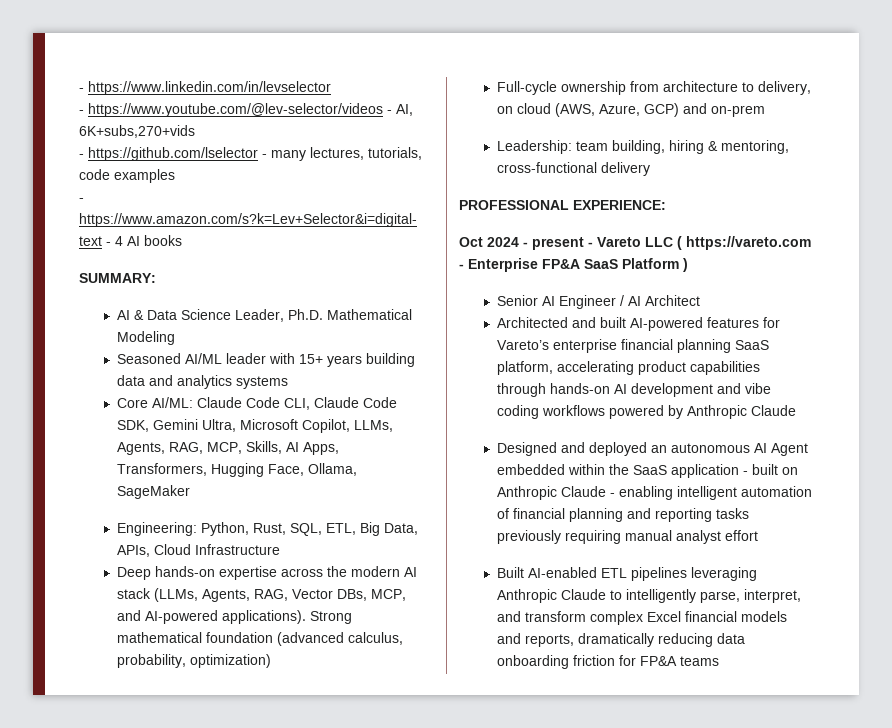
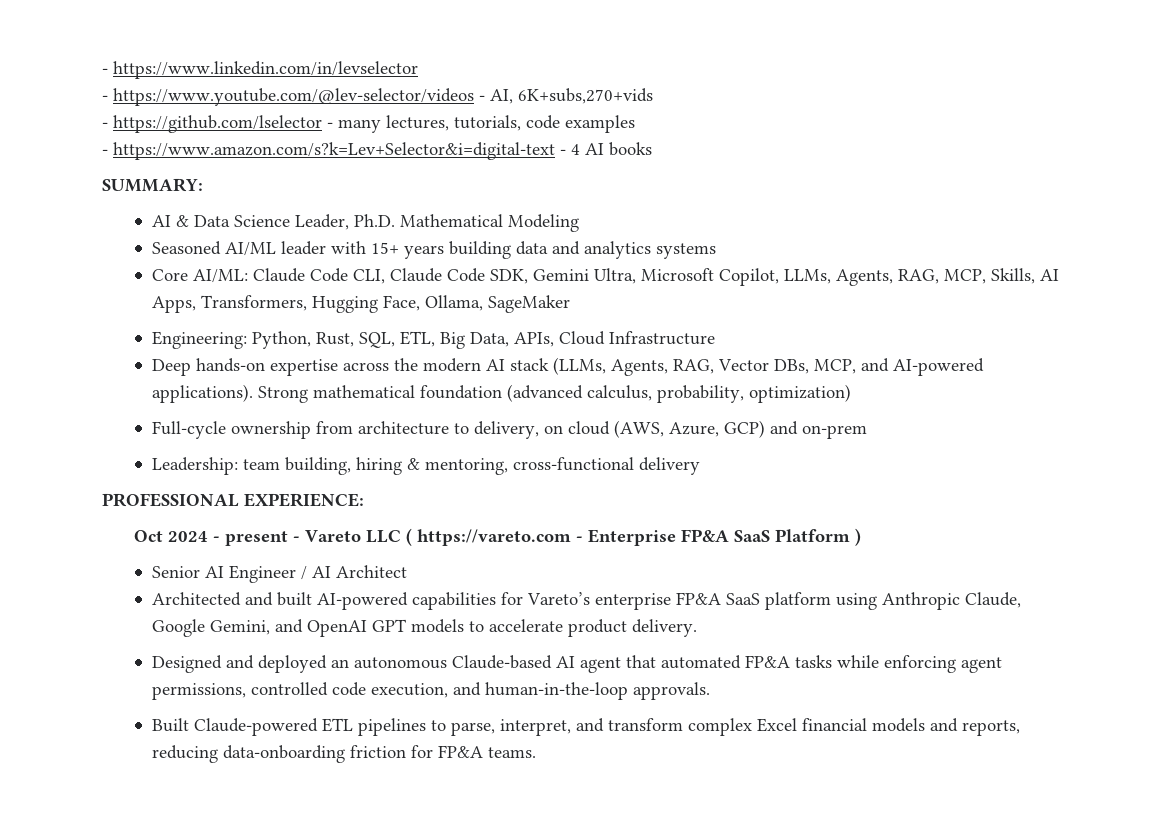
- Architected and built AI-powered features for Vareto’s enterprise financial planning SaaS platform, accelerating product capabilities through hands-on AI development and vibe coding workflows powered by Anthropic Claude
+ Architected and built AI-powered capabilities for Vareto’s enterprise FP&A SaaS platform using Anthropic Claude, Google Gemini, and OpenAI GPT models to accelerate product delivery.
- Designed and deployed an autonomous AI Agent embedded within the SaaS application - built on Anthropic Claude - enabling intelligent automation of financial planning and reporting tasks previously requiring manual analyst effort
+ Designed and deployed an autonomous Claude-based AI agent that automated FP&A tasks while enforcing agent permissions, controlled code execution, and human-in-the-loop approvals.
- Built AI-enabled ETL pipelines leveraging Anthropic Claude to intelligently parse, interpret, and transform complex Excel financial models and reports, dramatically reducing data onboarding friction for FP&A teams
+ Built Claude-powered ETL pipelines to parse, interpret, and transform complex Excel financial models and reports, reducing data-onboarding friction for FP&A teams.

